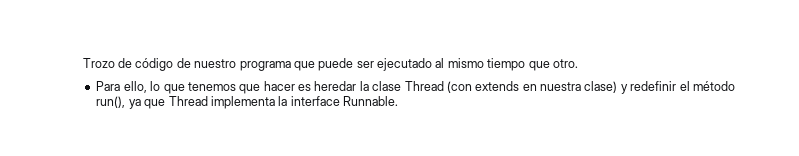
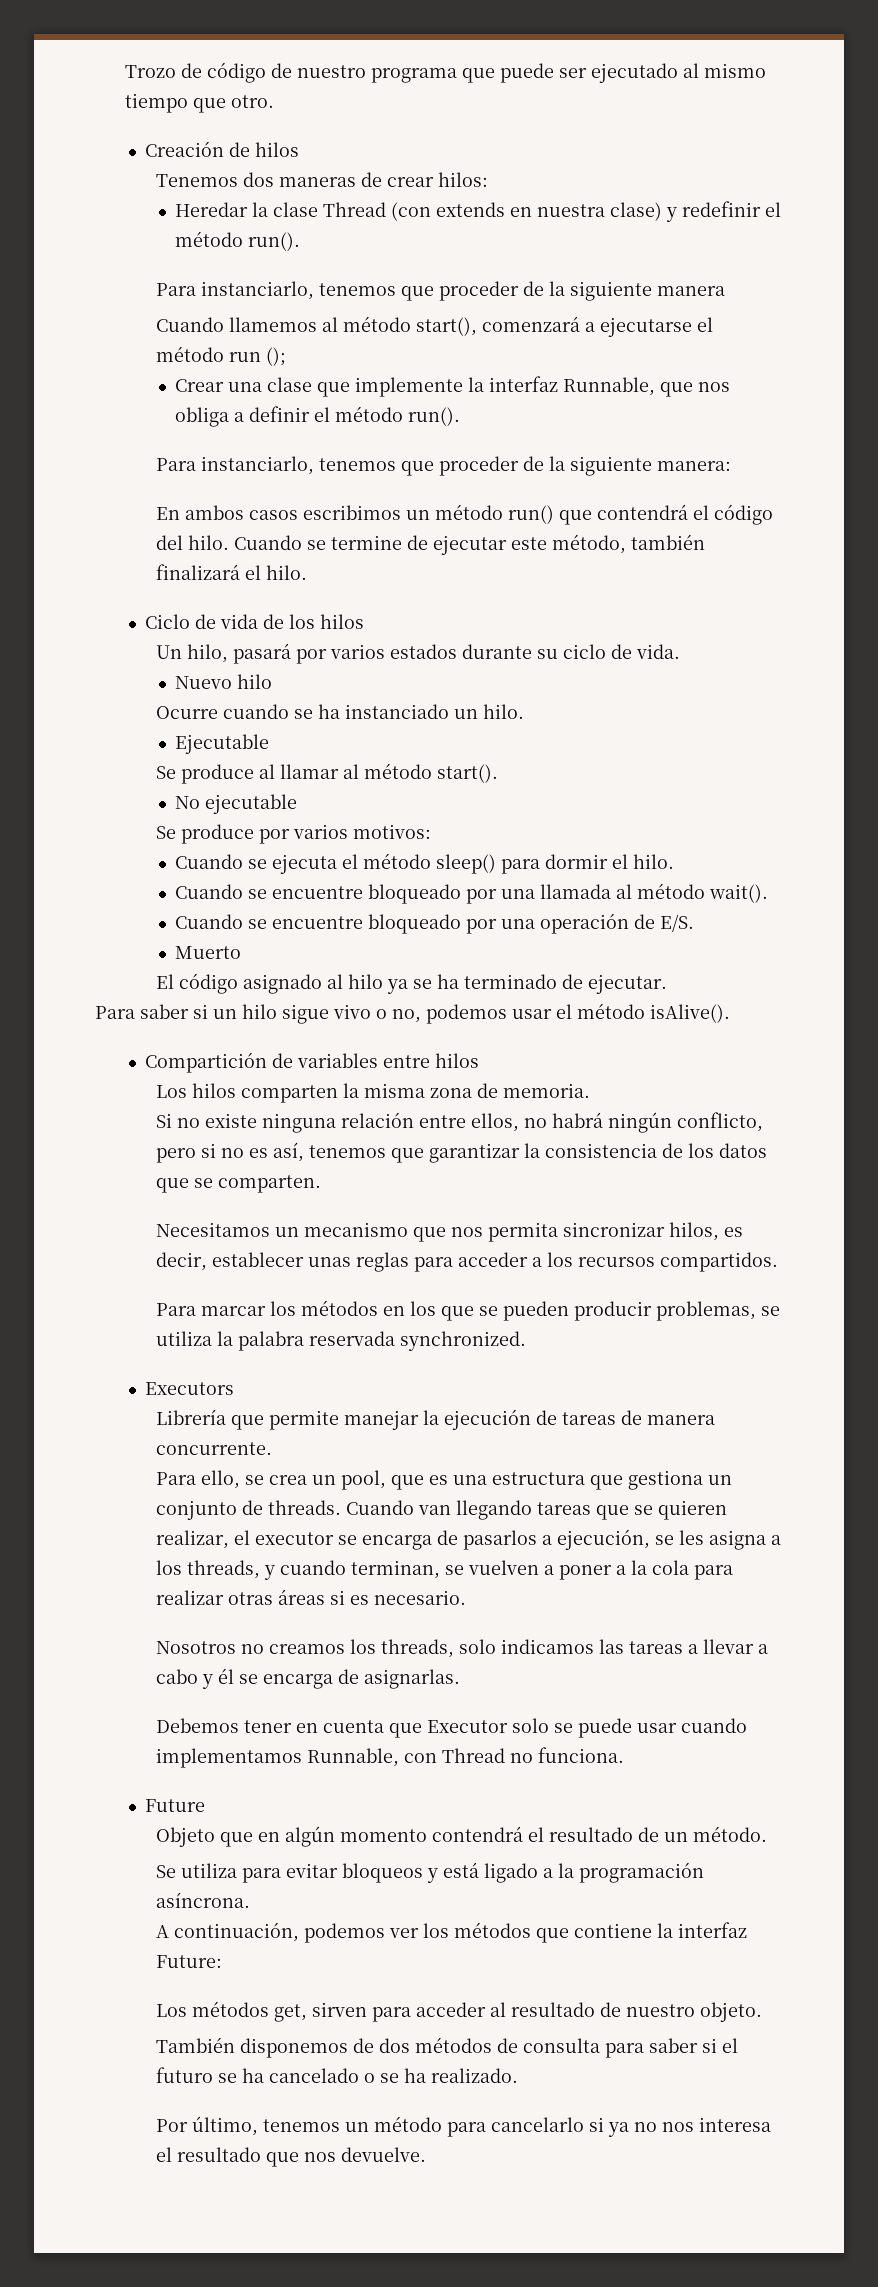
- Para ello, lo que tenemos que hacer es heredar la clase Thread (con extends en nuestra clase) y redefinir el método run(), ya que Thread implementa la interface Runnable.
+ Creación de hilos
+ Tenemos dos maneras de crear hilos:
+ Heredar la clase Thread (con extends en nuestra clase) y redefinir el método run().
+ Para instanciarlo, tenemos que proceder de la siguiente manera
+ Cuando llamemos al método start(), comenzará a ejecutarse el método run ();
+ Crear una clase que implemente la interfaz Runnable, que nos obliga a definir el método run().
+ Para instanciarlo, tenemos que proceder de la siguiente manera:
+ En ambos casos escribimos un método run() que contendrá el código del hilo. Cuando se termine de ejecutar este método, también finalizará el hilo.
+ Ciclo de vida de los hilos
+ Un hilo, pasará por varios estados durante su ciclo de vida.
+ Nuevo hilo
+ Ocurre cuando se ha instanciado un hilo.
+ Ejecutable
+ Se produce al llamar al método start().
+ No ejecutable
+ Se produce por varios motivos:
+ Cuando se ejecuta el método sleep() para dormir el hilo.
+ Cuando se encuentre bloqueado por una llamada al método wait().
+ Cuando se encuentre bloqueado por una operación de E/S.
+ Muerto
+ El código asignado al hilo ya se ha terminado de ejecutar.
+ Para saber si un hilo sigue vivo o no, podemos usar el método isAlive().
+ Compartición de variables entre hilos
+ Los hilos comparten la misma zona de memoria.
+ Si no existe ninguna relación entre ellos, no habrá ningún conflicto, pero si no es así, tenemos que garantizar la consistencia de los datos que se comparten.
+ Necesitamos un mecanismo que nos permita sincronizar hilos, es decir, establecer unas reglas para acceder a los recursos compartidos.
+ Para marcar los métodos en los que se pueden producir problemas, se utiliza la palabra reservada synchronized.
+ Executors
+ Librería que permite manejar la ejecución de tareas de manera concurrente.
+ Para ello, se crea un pool, que es una estructura que gestiona un conjunto de threads. Cuando van llegando tareas que se quieren realizar, el executor se encarga de pasarlos a ejecución, se les asigna a los threads, y cuando terminan, se vuelven a poner a la cola para realizar otras áreas si es necesario.
+ Nosotros no creamos los threads, solo indicamos las tareas a llevar a cabo y él se encarga de asignarlas.
+ Debemos tener en cuenta que Executor solo se puede usar cuando implementamos Runnable, con Thread no funciona.
+ Future
+ Objeto que en algún momento contendrá el resultado de un método.
+ Se utiliza para evitar bloqueos y está ligado a la programación asíncrona.
+ A continuación, podemos ver los métodos que contiene la interfaz Future:
+ Los métodos get, sirven para acceder al resultado de nuestro objeto.
+ También disponemos de dos métodos de consulta para saber si el futuro se ha cancelado o se ha realizado.
+ Por último, tenemos un método para cancelarlo si ya no nos interesa el resultado que nos devuelve.

